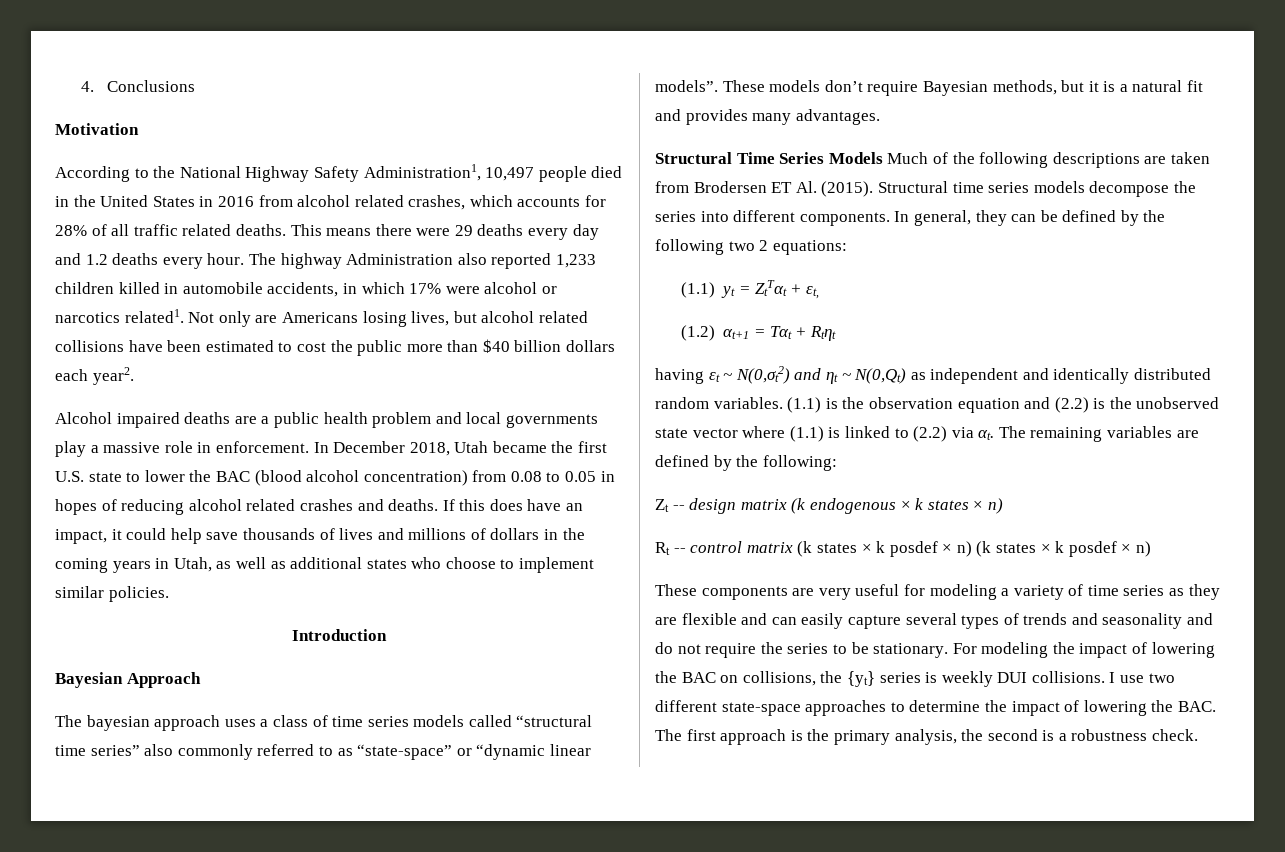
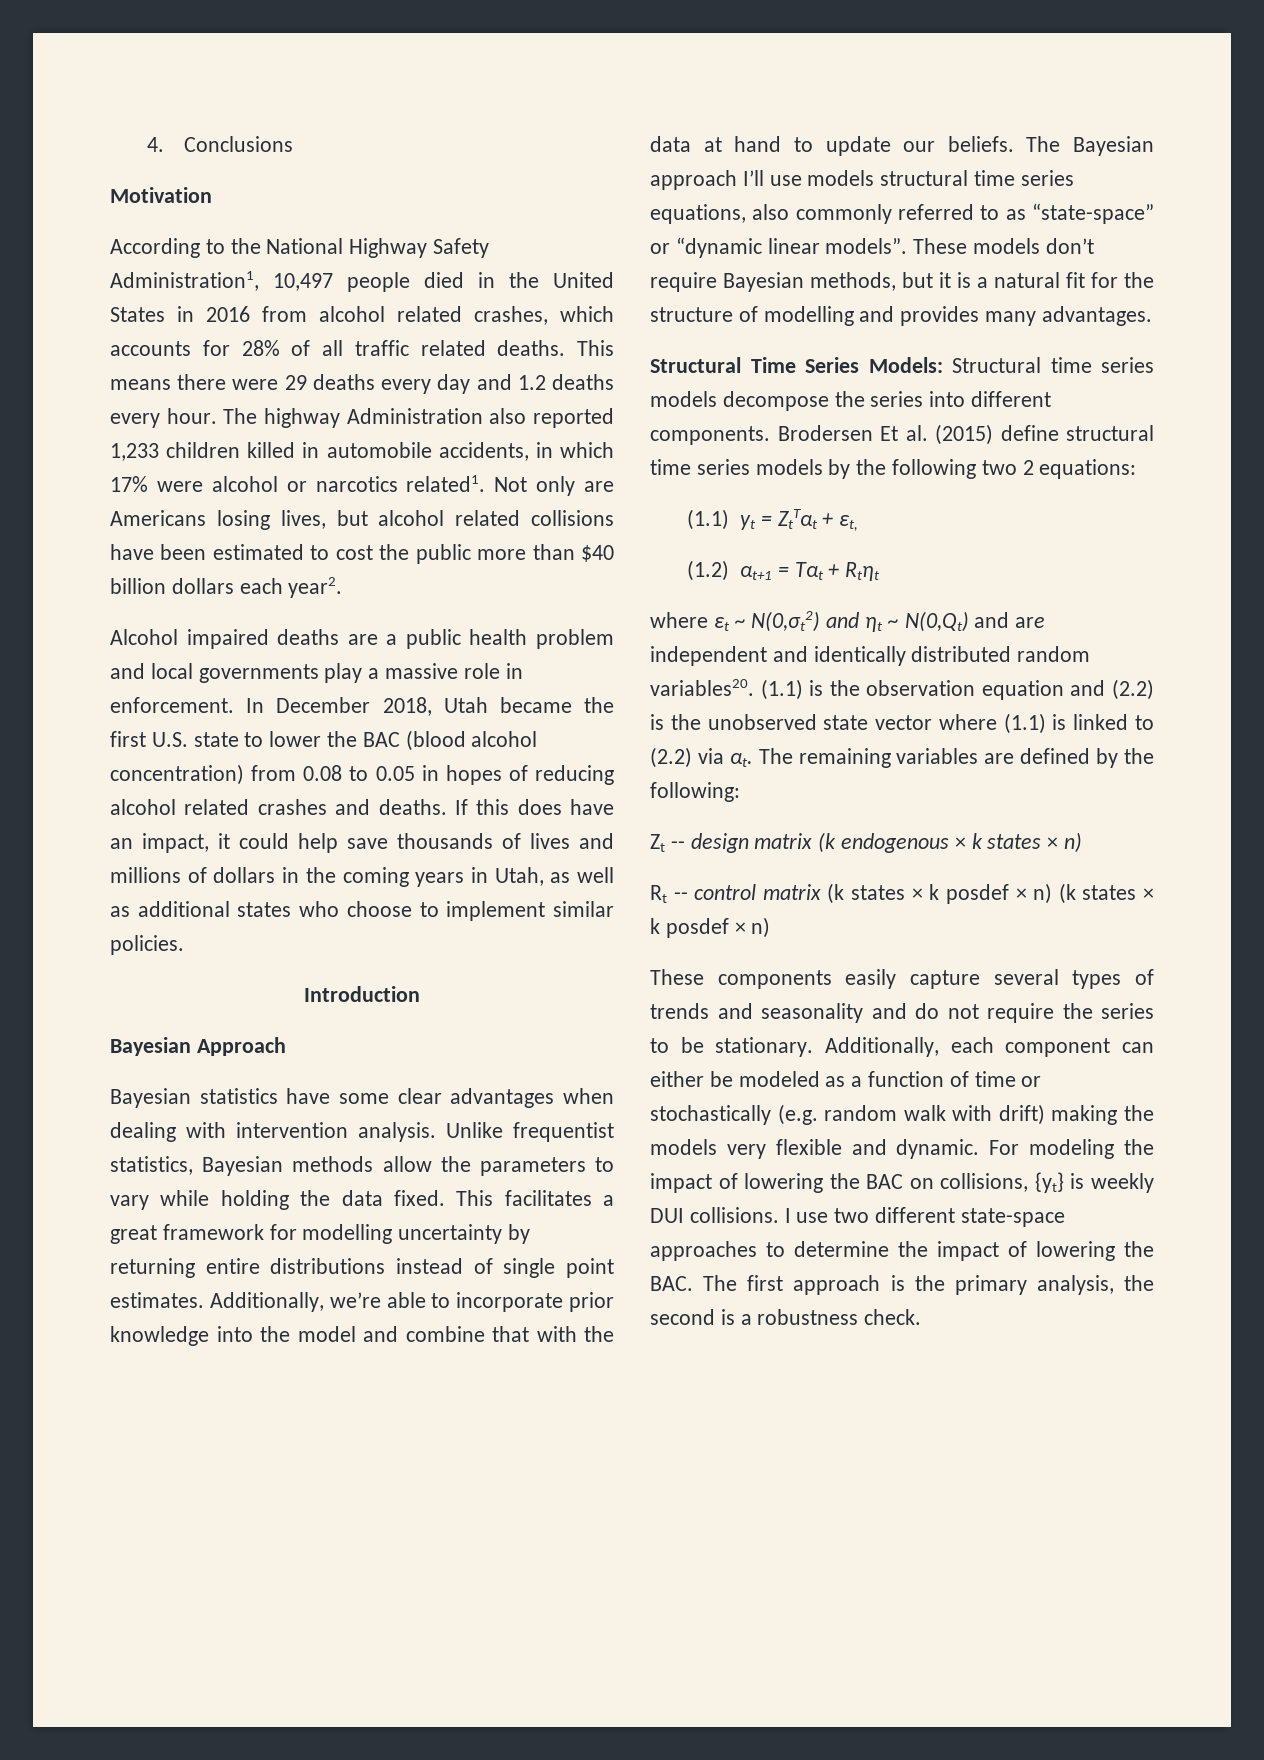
- The bayesian approach uses a class of time series models called “structural time series” also commonly referred to as “state-space” or “dynamic linear models”.
+ Bayesian statistics have some clear advantages when dealing with intervention analysis. Unlike frequentist statistics, Bayesian methods allow the parameters to vary while holding the data fixed. This facilitates a great framework for modelling uncertainty by returning entire distributions instead of single point estimates. Additionally, we’re able to incorporate prior knowledge into the model and combine that with the data at hand to update our beliefs. The Bayesian approach I’ll use models structural time series equations, also commonly referred to as “state-space” or “dynamic linear models”.
- These models don’t require Bayesian methods, but it is a natural fit and provides many advantages.
+ These models don’t require Bayesian methods, but it is a natural fit for the structure of modelling and provides many advantages.
- Structural Time Series Models Much of the following descriptions are taken from Brodersen ET Al. (2015). Structural time series models decompose the series into different components.
+ Structural Time Series Models: Structural time series models decompose the series into different components.
- In general, they can be defined by the following two 2 equations:
+ Brodersen Et al. (2015) define structural time series models by the following two 2 equations:
- having εt ~ N(0,σt2) and ηt ~ N(0,Qt) as independent and identically distributed random variables.
+ where εt ~ N(0,σt2) and ηt ~ N(0,Qt) and are independent and identically distributed random variables20.
- These components are very useful for modeling a variety of time series as they are flexible and can easily capture several types of trends and seasonality and do not require the series to be stationary.
+ These components easily capture several types of trends and seasonality and do not require the series to be stationary.
+ Additionally, each component can either be modeled as a function of time or stochastically (e.g. random walk with drift) making the models very flexible and dynamic.
- For modeling the impact of lowering the BAC on collisions, the {yt} series is weekly DUI collisions.
+ For modeling the impact of lowering the BAC on collisions, {yt} is weekly DUI collisions.

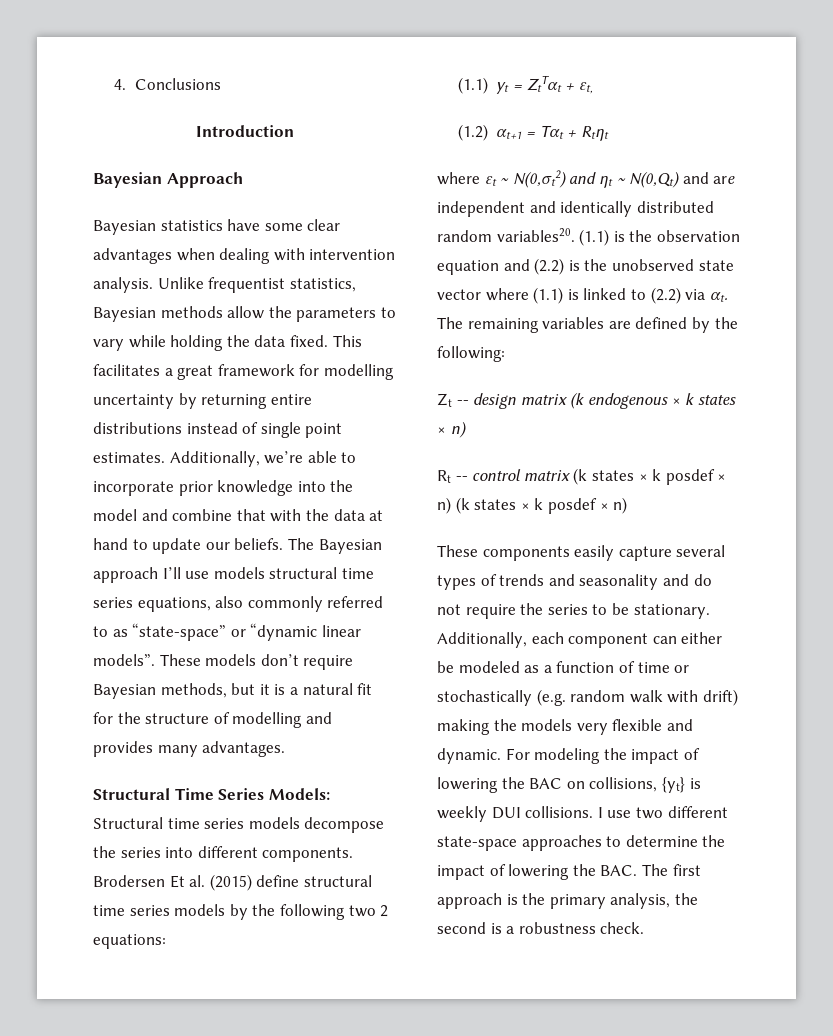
- Motivation
- According to the National Highway Safety Administration1, 10,497 people died in the United States in 2016 from alcohol related crashes, which accounts for 28% of all traffic related deaths. This means there were 29 deaths every day and 1.2 deaths every hour. The highway Administration also reported 1,233 children killed in automobile accidents, in which 17% were alcohol or narcotics related1. Not only are Americans losing lives, but alcohol related collisions have been estimated to cost the public more than $40 billion dollars each year2.
- Alcohol impaired deaths are a public health problem and local governments play a massive role in enforcement. In December 2018, Utah became the first U.S. state to lower the BAC (blood alcohol concentration) from 0.08 to 0.05 in hopes of reducing alcohol related crashes and deaths. If this does have an impact, it could help save thousands of lives and millions of dollars in the coming years in Utah, as well as additional states who choose to implement similar policies.

